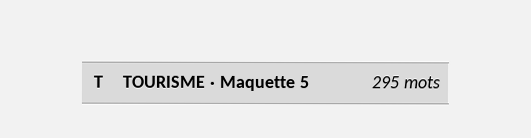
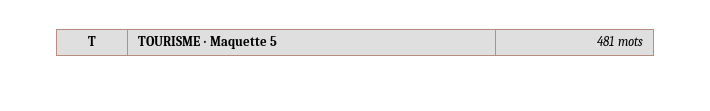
- T | TOURISME · Maquette 5 | 295 mots
+ T | TOURISME · Maquette 5 | 481 mots

